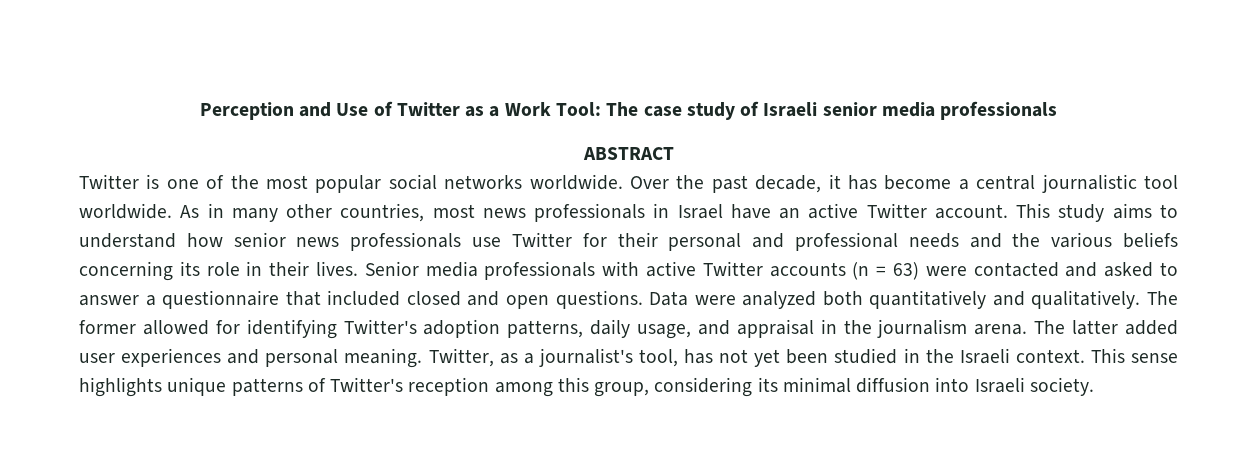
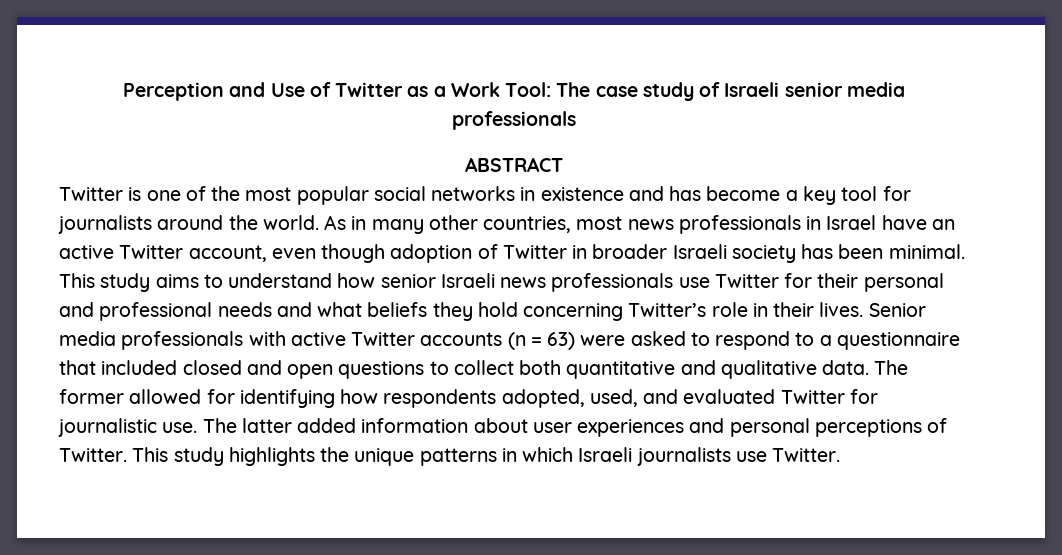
- Twitter is one of the most popular social networks worldwide. Over the past decade, it has become a central journalistic tool worldwide.
+ Twitter is one of the most popular social networks in existence and has become a key tool for journalists around the world.
- As in many other countries, most news professionals in Israel have an active Twitter account.
+ As in many other countries, most news professionals in Israel have an active Twitter account, even though adoption of Twitter in broader Israeli society has been minimal.
- This study aims to understand how senior news professionals use Twitter for their personal and professional needs and the various beliefs concerning its role in their lives.
+ This study aims to understand how senior Israeli news professionals use Twitter for their personal and professional needs and what beliefs they hold concerning Twitter’s role in their lives.
- Senior media professionals with active Twitter accounts (n = 63) were contacted and asked to answer a questionnaire that included closed and open questions. Data were analyzed both quantitatively and qualitatively.
+ Senior media professionals with active Twitter accounts (n = 63) were asked to respond to a questionnaire that included closed and open questions to collect both quantitative and qualitative data.
- The former allowed for identifying Twitter's adoption patterns, daily usage, and appraisal in the journalism arena.
+ The former allowed for identifying how respondents adopted, used, and evaluated Twitter for journalistic use.
- The latter added user experiences and personal meaning. Twitter, as a journalist's tool, has not yet been studied in the Israeli context. This sense highlights unique patterns of Twitter's reception among this group, considering its minimal diffusion into Israeli society.
+ The latter added information about user experiences and personal perceptions of Twitter. This study highlights the unique patterns in which Israeli journalists use Twitter.

